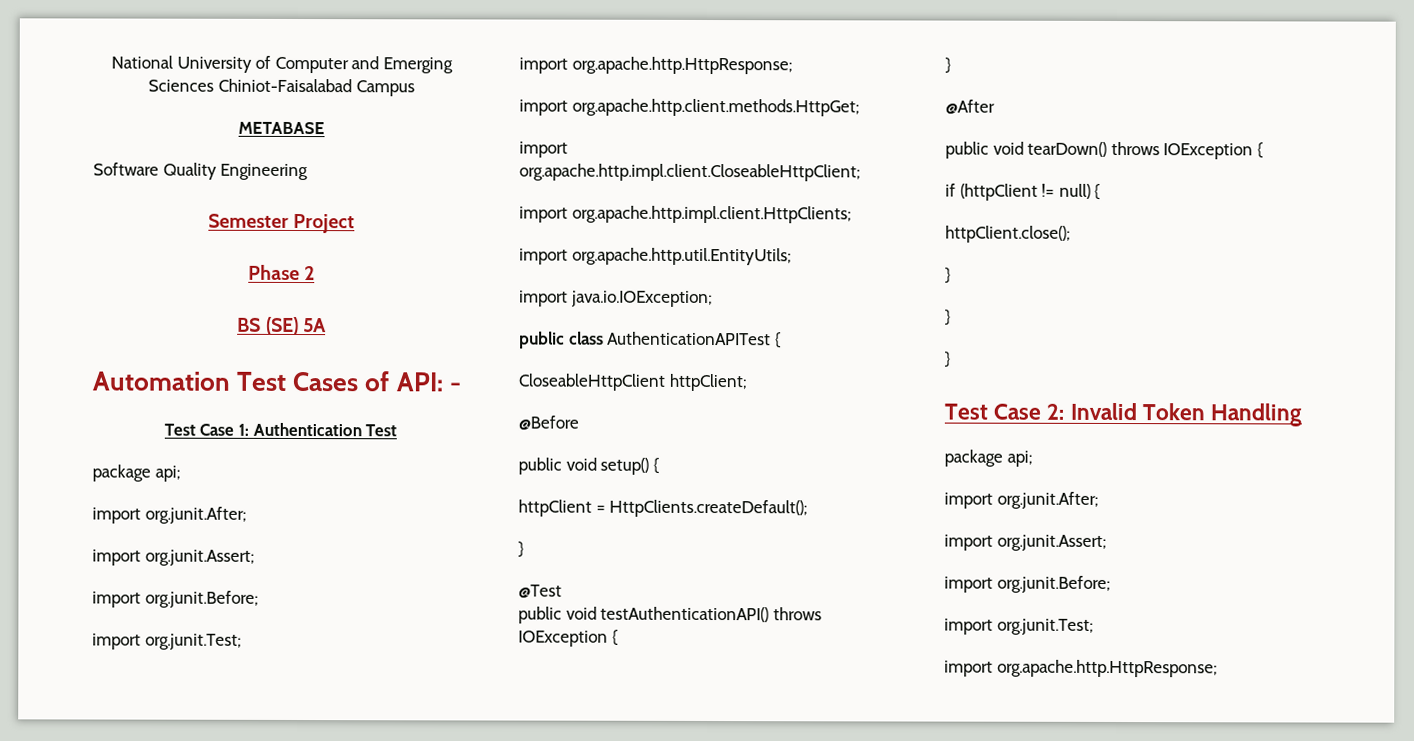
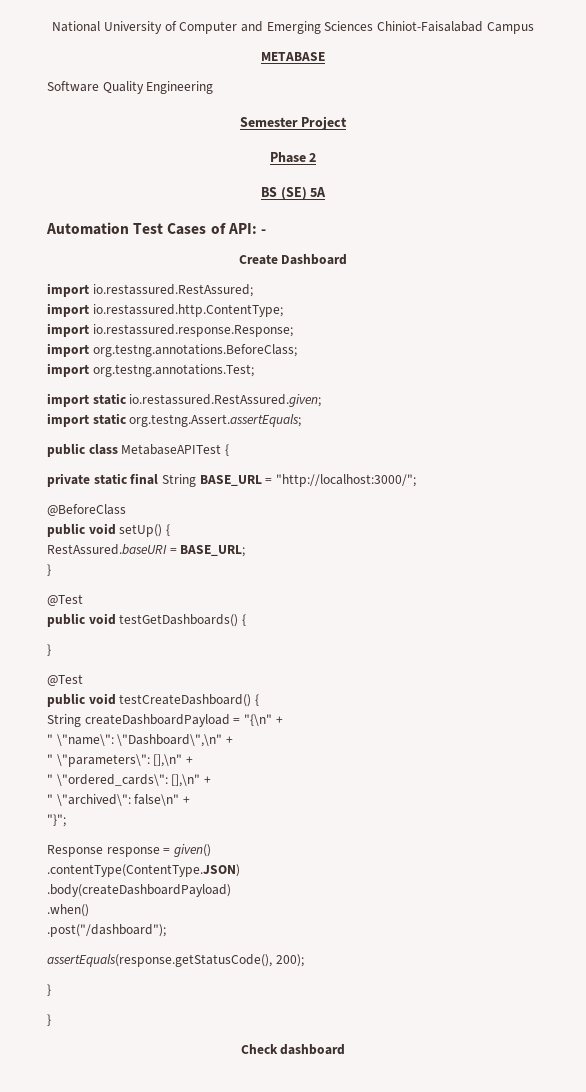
- Test Case 1: Authentication Test
- package api;
- import org.junit.After;
- import org.junit.Assert;
- import org.junit.Before;
- import org.junit.Test;
- import org.apache.http.HttpResponse;
- import org.apache.http.client.methods.HttpGet;
- import org.apache.http.impl.client.CloseableHttpClient;
- import org.apache.http.impl.client.HttpClients;
- import org.apache.http.util.EntityUtils;
- import java.io.IOException;
+ Create Dashboard
+ import io.restassured.RestAssured;
+ import io.restassured.http.ContentType;
+ import io.restassured.response.Response;
+ import org.testng.annotations.BeforeClass;
+ import org.testng.annotations.Test;
+ import static io.restassured.RestAssured.given;
+ import static org.testng.Assert.assertEquals;
- public class AuthenticationAPITest {
- CloseableHttpClient httpClient;
- @Before
- public void setup() {
- httpClient = HttpClients.createDefault();
+ public class MetabaseAPITest {
+ private static final String BASE_URL = "http://localhost:3000/";
+ @BeforeClass
+ public void setUp() {
+ RestAssured.baseURI = BASE_URL;
  }
  @Test
- public void testAuthenticationAPI() throws IOException {
+ public void testGetDashboards() {
  }
- @After
- public void tearDown() throws IOException {
- if (httpClient != null) {
- httpClient.close();
+ @Test
+ public void testCreateDashboard() {
+ String createDashboardPayload = "{\n" +
+ " \"name\": \"Dashboard\",\n" +
+ " \"parameters\": [],\n" +
+ " \"ordered_cards\": [],\n" +
+ " \"archived\": false\n" +
+ "}";
+ Response response = given()
+ .contentType(ContentType.JSON)
+ .body(createDashboardPayload)
+ .when()
+ .post("/dashboard");
+ assertEquals(response.getStatusCode(), 200);
  }
  }
- }
- Test Case 2: Invalid Token Handling
- package api;
- import org.junit.After;
- import org.junit.Assert;
- import org.junit.Before;
- import org.junit.Test;
- import org.apache.http.HttpResponse;
+ Check dashboard

